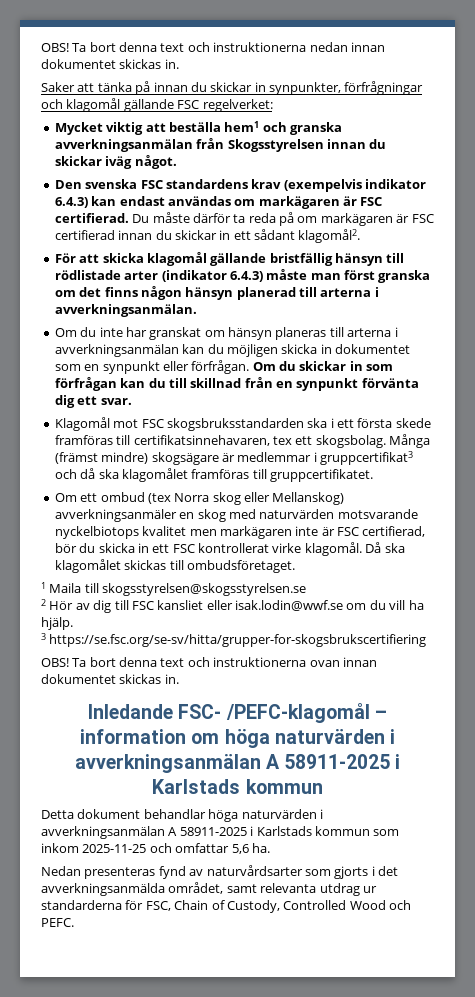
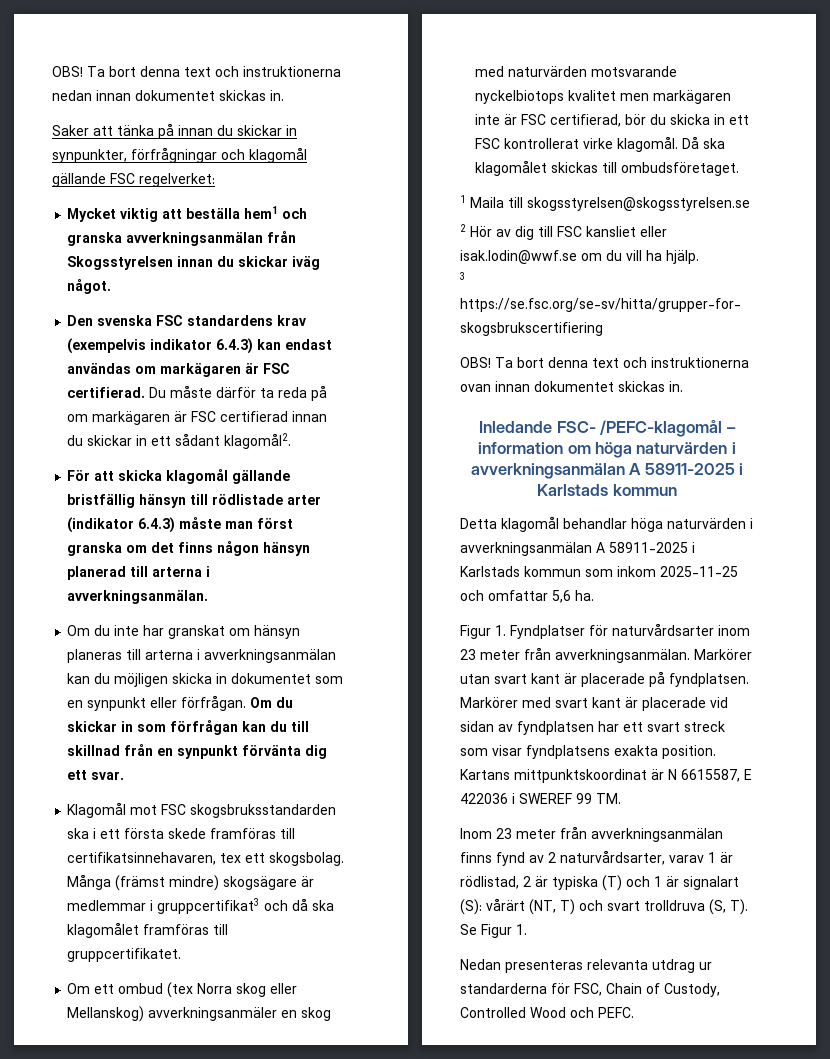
- Detta dokument behandlar höga naturvärden i avverkningsanmälan A 58911-2025 i Karlstads kommun som inkom 2025-11-25 och omfattar 5,6 ha.
+ Detta klagomål behandlar höga naturvärden i avverkningsanmälan A 58911-2025 i Karlstads kommun som inkom 2025-11-25 och omfattar 5,6 ha.
- Nedan presenteras fynd av naturvårdsarter som gjorts i det avverkningsanmälda området, samt relevanta utdrag ur standarderna för FSC, Chain of Custody, Controlled Wood och PEFC.
+ Figur 1. Fyndplatser för naturvårdsarter inom 23 meter från avverkningsanmälan. Markörer utan svart kant är placerade på fyndplatsen. Markörer med svart kant är placerade vid sidan av fyndplatsen har ett svart streck som visar fyndplatsens exakta position. Kartans mittpunktskoordinat är N 6615587, E 422036 i SWEREF 99 TM.
+ Inom 23 meter från avverkningsanmälan finns fynd av 2 naturvårdsarter, varav 1 är rödlistad, 2 är typiska (T) och 1 är signalart (S): vårärt (NT, T) och svart trolldruva (S, T). Se Figur 1.
+ Nedan presenteras relevanta utdrag ur standarderna för FSC, Chain of Custody, Controlled Wood och PEFC.

